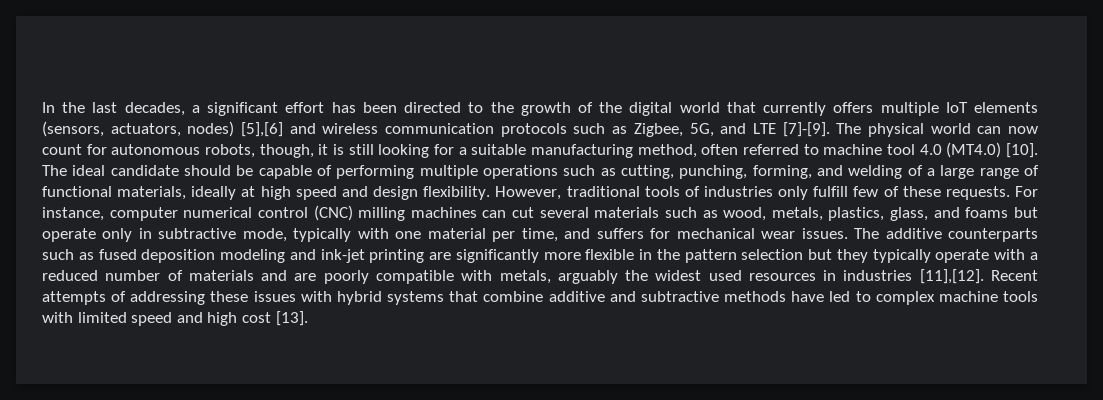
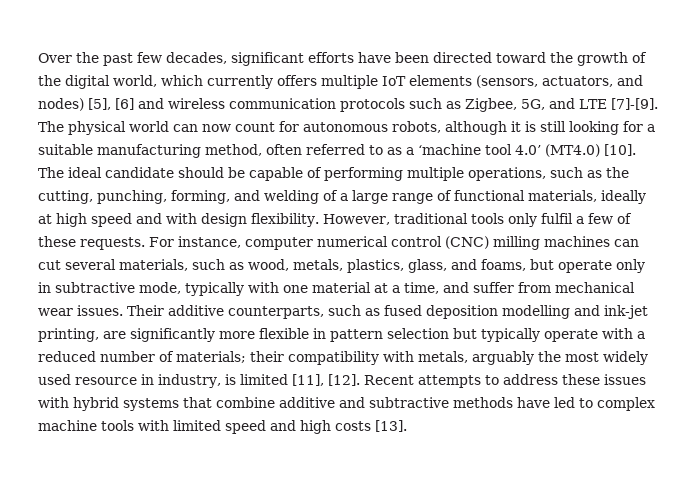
- In the last decades, a significant effort has been directed to the growth of the digital world that currently offers multiple IoT elements (sensors, actuators, nodes) [5],[6] and wireless communication protocols such as Zigbee, 5G, and LTE [7]-[9].
+ Over the past few decades, significant efforts have been directed toward the growth of the digital world, which currently offers multiple IoT elements (sensors, actuators, and nodes) [5], [6] and wireless communication protocols such as Zigbee, 5G, and LTE [7]-[9].
- The physical world can now count for autonomous robots, though, it is still looking for a suitable manufacturing method, often referred to machine tool 4.0 (MT4.0) [10].
+ The physical world can now count for autonomous robots, although it is still looking for a suitable manufacturing method, often referred to as a ‘machine tool 4.0’ (MT4.0) [10].
- The ideal candidate should be capable of performing multiple operations such as cutting, punching, forming, and welding of a large range of functional materials, ideally at high speed and design flexibility.
+ The ideal candidate should be capable of performing multiple operations, such as the cutting, punching, forming, and welding of a large range of functional materials, ideally at high speed and with design flexibility.
- However, traditional tools of industries only fulfill few of these requests.
+ However, traditional tools only fulfil a few of these requests.
- For instance, computer numerical control (CNC) milling machines can cut several materials such as wood, metals, plastics, glass, and foams but operate only in subtractive mode, typically with one material per time, and suffers for mechanical wear issues. The additive counterparts such as fused deposition modeling and ink-jet printing are significantly more flexible in the pattern selection but they typically operate with a reduced number of materials and are poorly compatible with metals, arguably the widest used resources in industries [11],[12]. Recent attempts of addressing these issues with hybrid systems that combine additive and subtractive methods have led to complex machine tools with limited speed and high cost [13].
+ For instance, computer numerical control (CNC) milling machines can cut several materials, such as wood, metals, plastics, glass, and foams, but operate only in subtractive mode, typically with one material at a time, and suffer from mechanical wear issues. Their additive counterparts, such as fused deposition modelling and ink-jet printing, are significantly more flexible in pattern selection but typically operate with a reduced number of materials; their compatibility with metals, arguably the most widely used resource in industry, is limited [11], [12]. Recent attempts to address these issues with hybrid systems that combine additive and subtractive methods have led to complex machine tools with limited speed and high costs [13].

